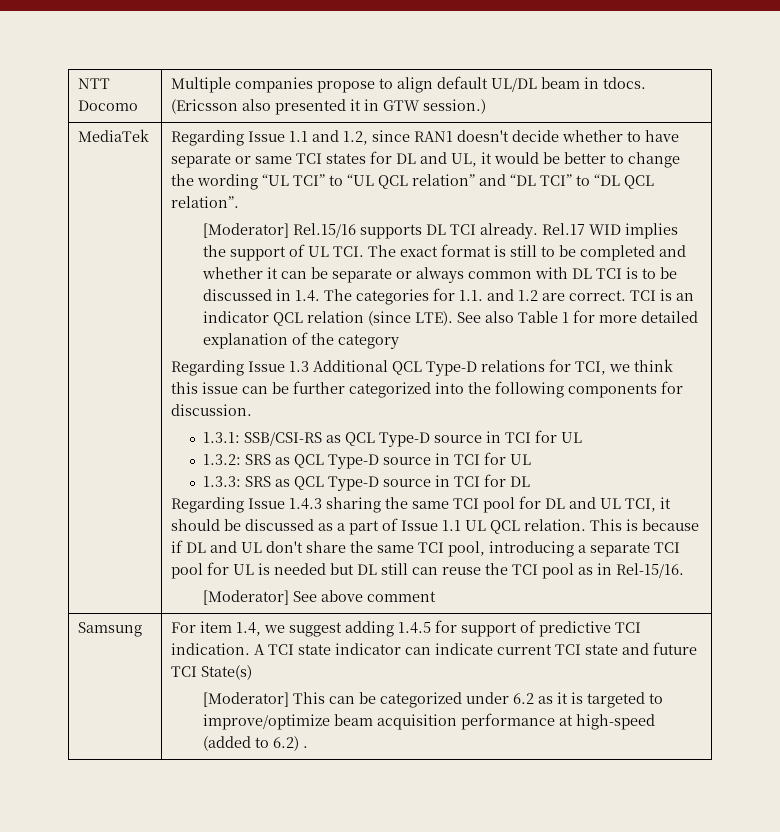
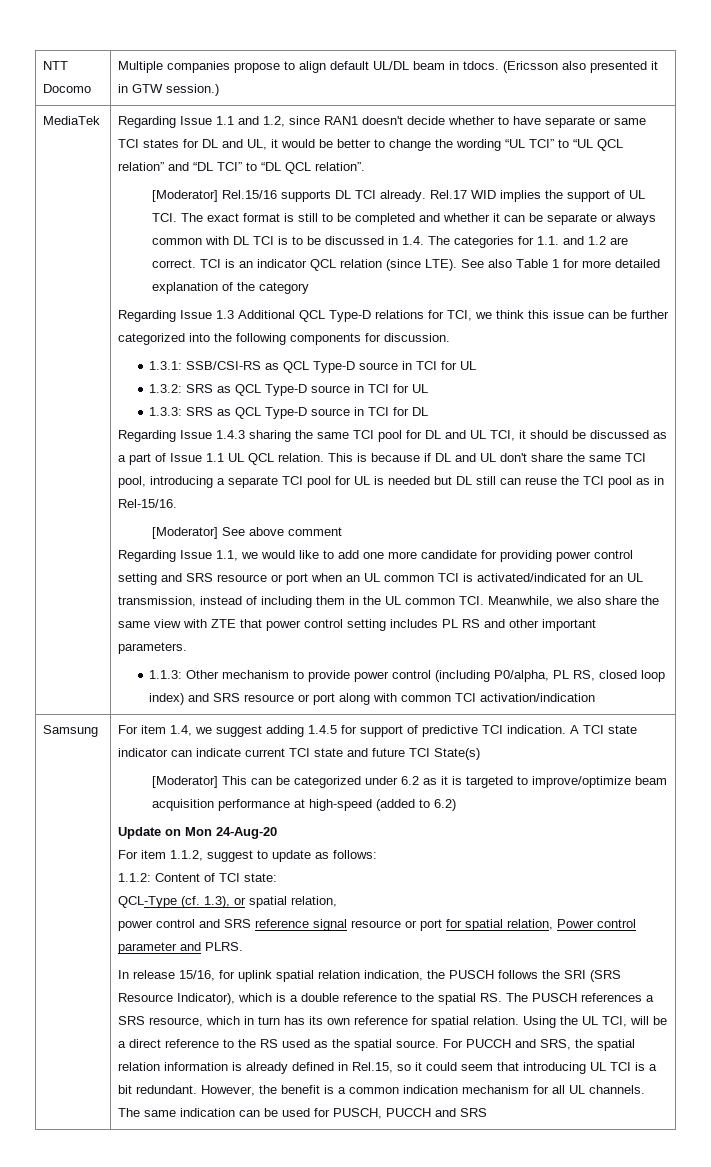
+ Regarding Issue 1.1, we would like to add one more candidate for providing power control setting and SRS resource or port when an UL common TCI is activated/indicated for an UL transmission, instead of including them in the UL common TCI. Meanwhile, we also share the same view with ZTE that power control setting includes PL RS and other important parameters.
+ 1.1.3: Other mechanism to provide power control (including P0/alpha, PL RS, closed loop index) and SRS resource or port along with common TCI activation/indication
- [Moderator] This can be categorized under 6.2 as it is targeted to improve/optimize beam acquisition performance at high-speed (added to 6.2) .
+ [Moderator] This can be categorized under 6.2 as it is targeted to improve/optimize beam acquisition performance at high-speed (added to 6.2)
+ Update on Mon 24-Aug-20
+ For item 1.1.2, suggest to update as follows:
+ 1.1.2: Content of TCI state:
+ QCL-Type (cf. 1.3), or spatial relation,
+ power control and SRS reference signal resource or port for spatial relation, Power control parameter and PLRS.
+ In release 15/16, for uplink spatial relation indication, the PUSCH follows the SRI (SRS Resource Indicator), which is a double reference to the spatial RS. The PUSCH references a SRS resource, which in turn has its own reference for spatial relation. Using the UL TCI, will be a direct reference to the RS used as the spatial source. For PUCCH and SRS, the spatial relation information is already defined in Rel.15, so it could seem that introducing UL TCI is a bit redundant. However, the benefit is a common indication mechanism for all UL channels. The same indication can be used for PUSCH, PUCCH and SRS

